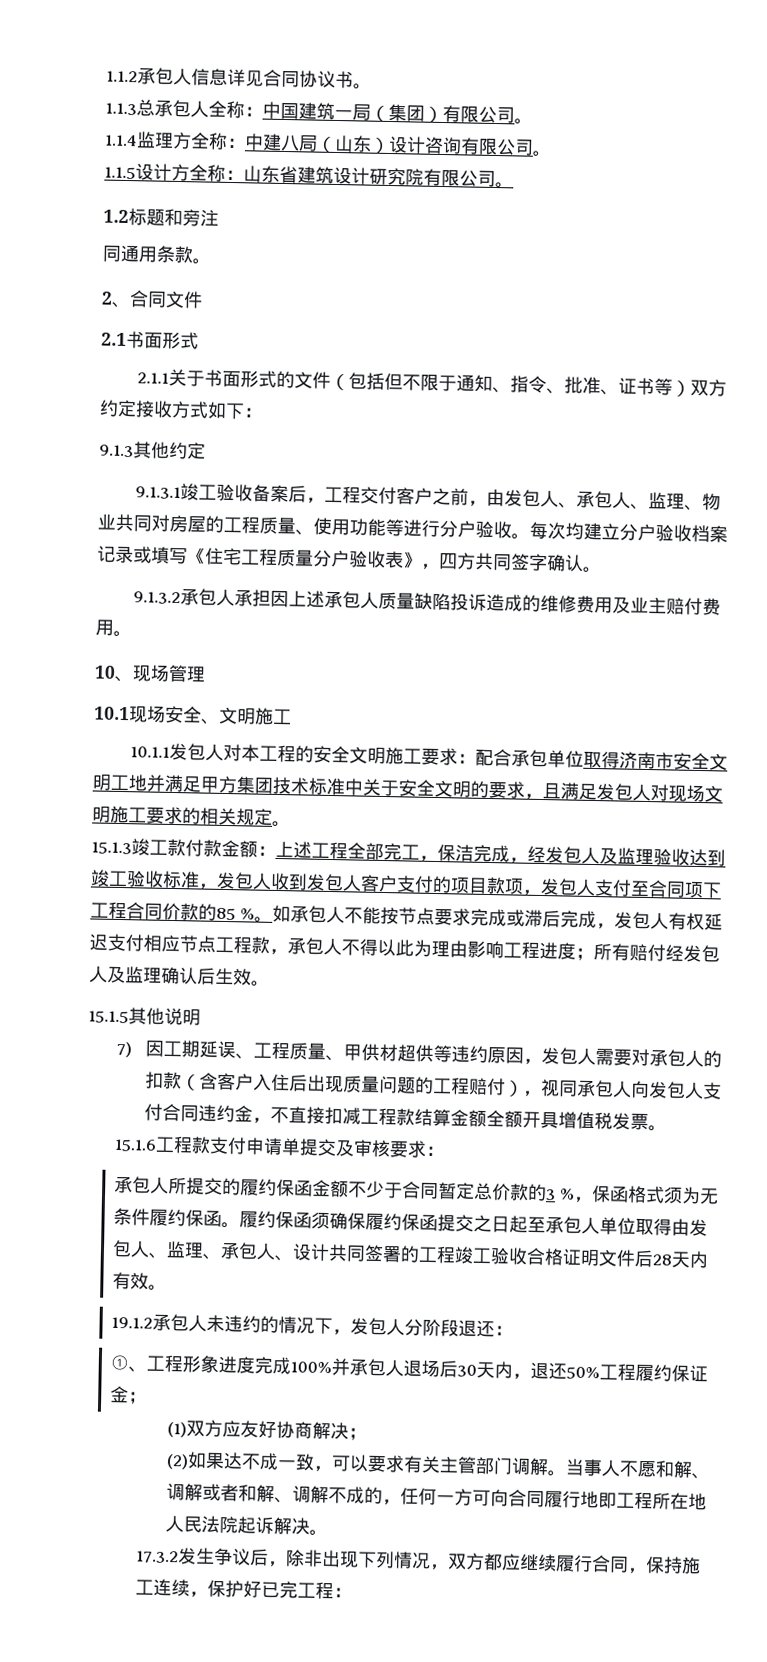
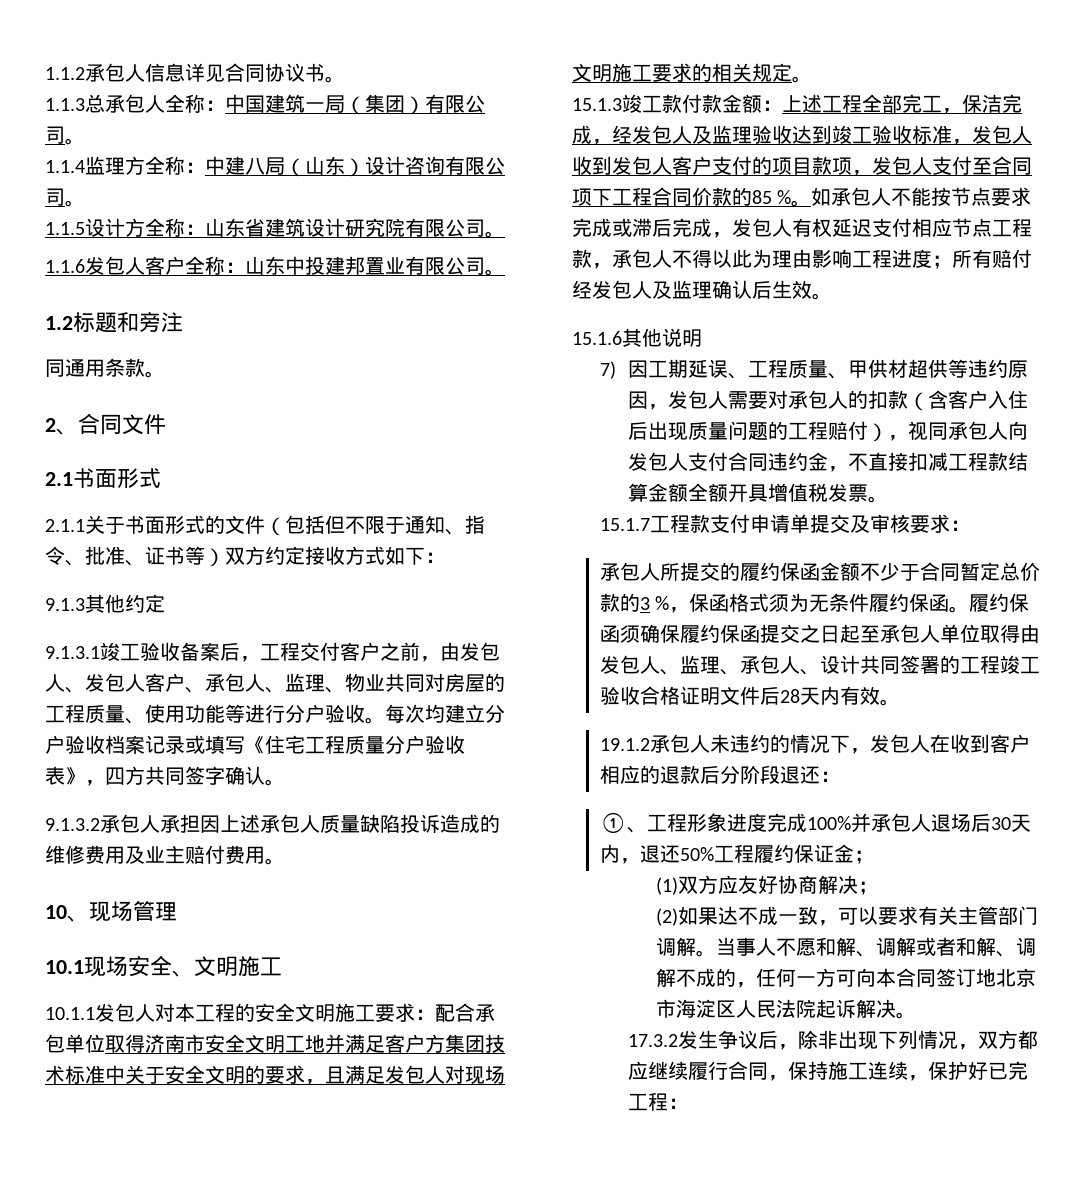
+ 1.1.6发包人客户全称：山东中投建邦置业有限公司。
- 9.1.3.1竣工验收备案后，工程交付客户之前，由发包人、承包人、监理、物业共同对房屋的工程质量、使用功能等进行分户验收。
+ 9.1.3.1竣工验收备案后，工程交付客户之前，由发包人、发包人客户、承包人、监理、物业共同对房屋的工程质量、使用功能等进行分户验收。
- 10.1.1发包人对本工程的安全文明施工要求：配合承包单位取得济南市安全文明工地并满足甲方集团技术标准中关于安全文明的要求，且满足发包人对现场文明施工要求的相关规定。
+ 10.1.1发包人对本工程的安全文明施工要求：配合承包单位取得济南市安全文明工地并满足客户方集团技术标准中关于安全文明的要求，且满足发包人对现场文明施工要求的相关规定。
- 15.1.5其他说明
+ 15.1.6其他说明
- 15.1.6工程款支付申请单提交及审核要求：
+ 15.1.7工程款支付申请单提交及审核要求：
- 19.1.2承包人未违约的情况下，发包人分阶段退还：
+ 19.1.2承包人未违约的情况下，发包人在收到客户相应的退款后分阶段退还：
- 当事人不愿和解、调解或者和解、调解不成的，任何一方可向合同履行地即工程所在地人民法院起诉解决。
+ 当事人不愿和解、调解或者和解、调解不成的，任何一方可向本合同签订地北京市海淀区人民法院起诉解决。

